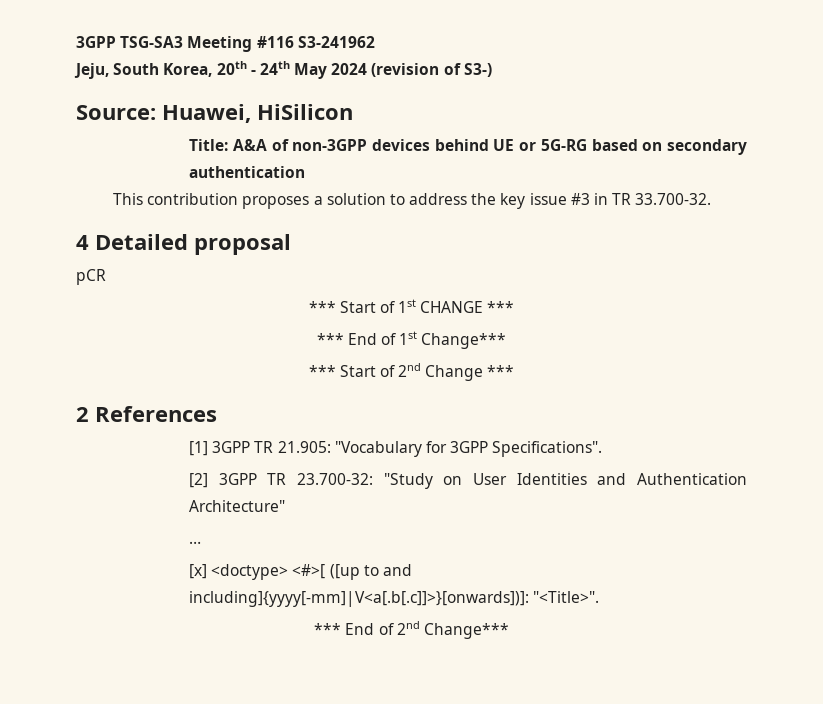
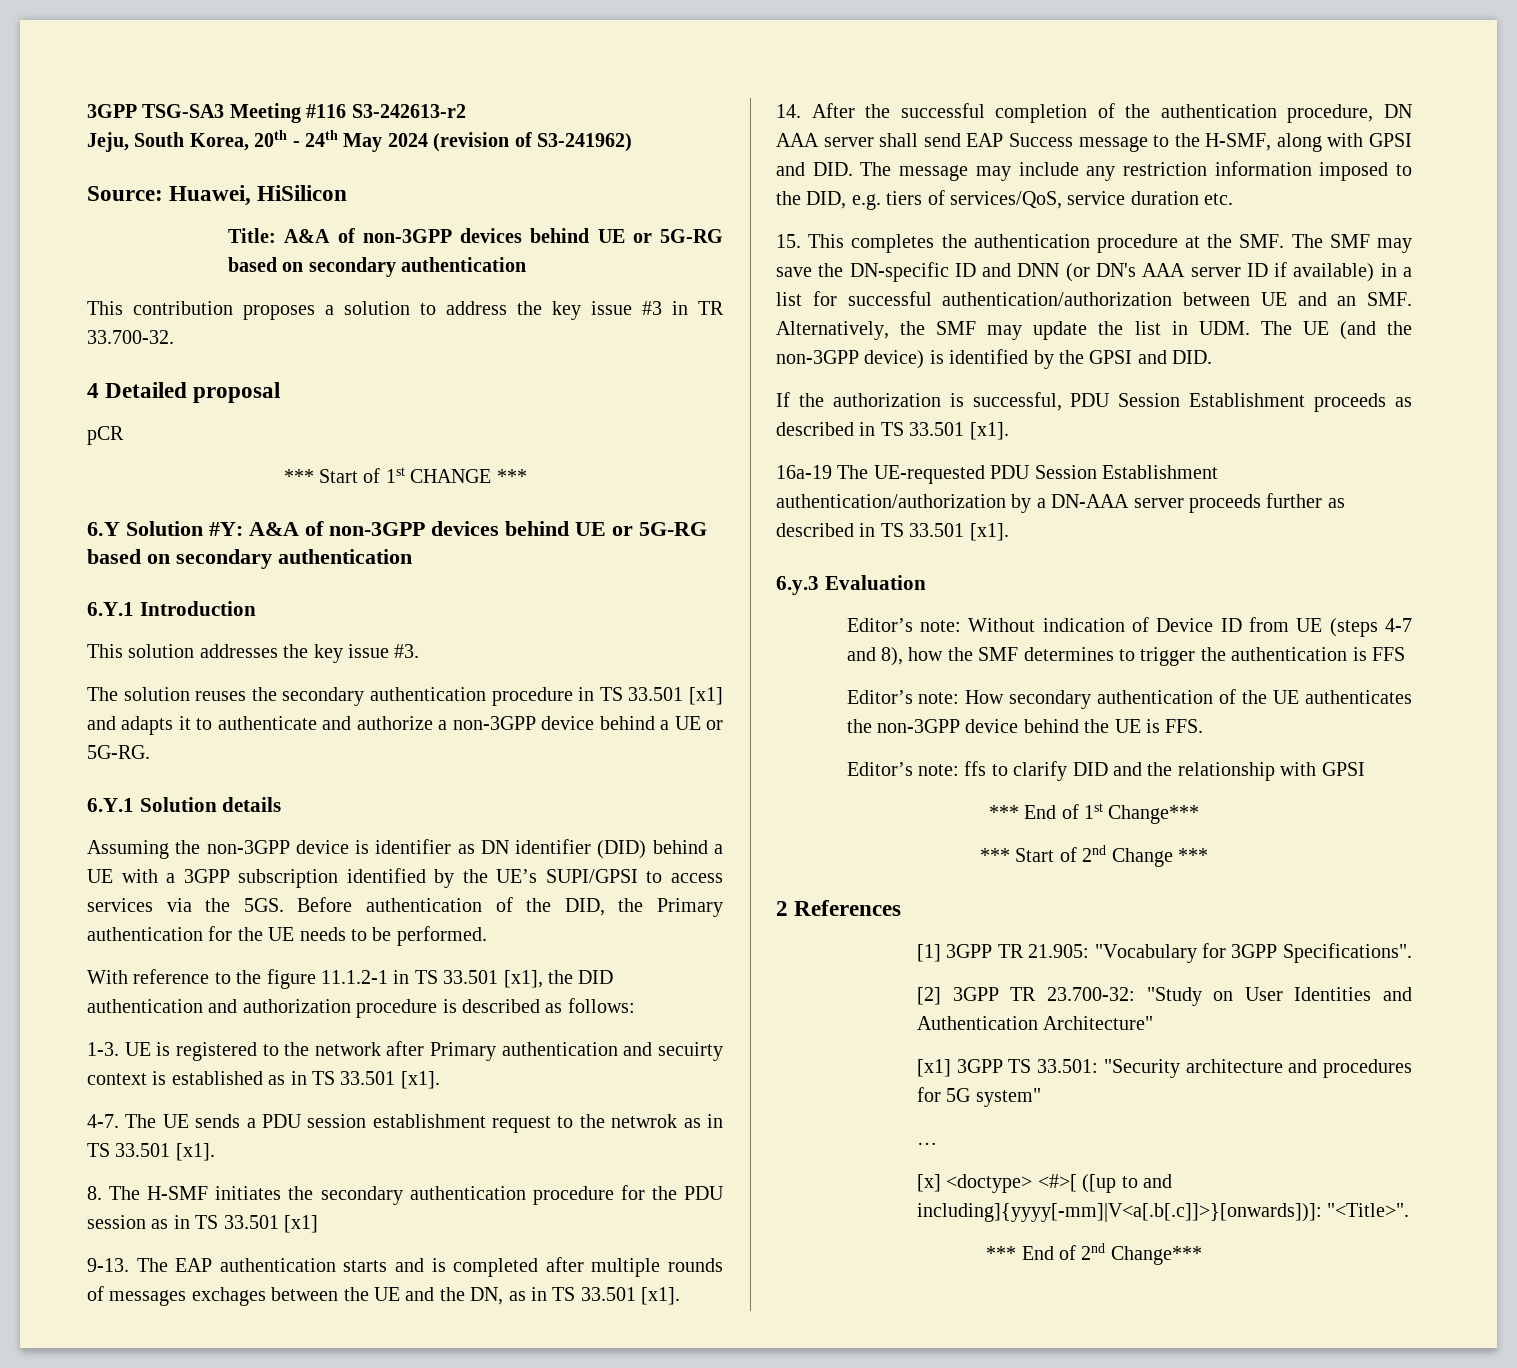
- 3GPP TSG-SA3 Meeting #116 S3-241962
+ 3GPP TSG-SA3 Meeting #116 S3-242613-r2
- Jeju, South Korea, 20th - 24th May 2024 (revision of S3-)
+ Jeju, South Korea, 20th - 24th May 2024 (revision of S3-241962)
+ 6.Y Solution #Y: A&A of non-3GPP devices behind UE or 5G-RG based on secondary authentication
+ 6.Y.1 Introduction
+ This solution addresses the key issue #3.
+ The solution reuses the secondary authentication procedure in TS 33.501 [x1] and adapts it to authenticate and authorize a non-3GPP device behind a UE or 5G-RG.
+ 6.Y.1 Solution details
+ Assuming the non-3GPP device is identifier as DN identifier (DID) behind a UE with a 3GPP subscription identified by the UE’s SUPI/GPSI to access services via the 5GS. Before authentication of the DID, the Primary authentication for the UE needs to be performed.
+ With reference to the figure 11.1.2-1 in TS 33.501 [x1], the DID authentication and authorization procedure is described as follows:
+ 1-3. UE is registered to the network after Primary authentication and secuirty context is established as in TS 33.501 [x1].
+ 4-7. The UE sends a PDU session establishment request to the netwrok as in TS 33.501 [x1].
+ 8. The H-SMF initiates the secondary authentication procedure for the PDU session as in TS 33.501 [x1]
+ 9-13. The EAP authentication starts and is completed after multiple rounds of messages exchages between the UE and the DN, as in TS 33.501 [x1].
+ 14. After the successful completion of the authentication procedure, DN AAA server shall send EAP Success message to the H-SMF, along with GPSI and DID. The message may include any restriction information imposed to the DID, e.g. tiers of services/QoS, service duration etc.
+ 15. This completes the authentication procedure at the SMF. The SMF may save the DN-specific ID and DNN (or DN's AAA server ID if available) in a list for successful authentication/authorization between UE and an SMF. Alternatively, the SMF may update the list in UDM. The UE (and the non-3GPP device) is identified by the GPSI and DID.
+ If the authorization is successful, PDU Session Establishment proceeds as described in TS 33.501 [x1].
+ 16a-19 The UE-requested PDU Session Establishment authentication/authorization by a DN-AAA server proceeds further as described in TS 33.501 [x1].
+ 6.y.3 Evaluation
+ Editor’s note: Without indication of Device ID from UE (steps 4-7 and 8), how the SMF determines to trigger the authentication is FFS
+ Editor’s note: How secondary authentication of the UE authenticates the non-3GPP device behind the UE is FFS.
+ Editor’s note: ffs to clarify DID and the relationship with GPSI
+ [x1] 3GPP TS 33.501: "Security architecture and procedures for 5G system"

